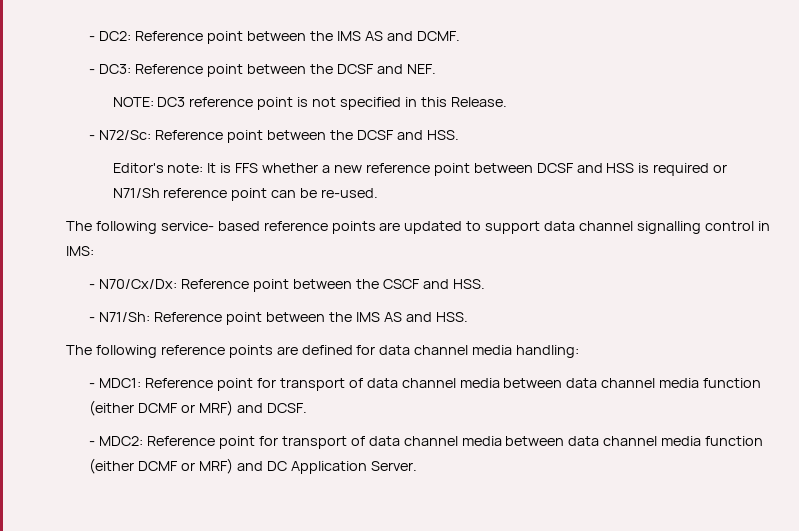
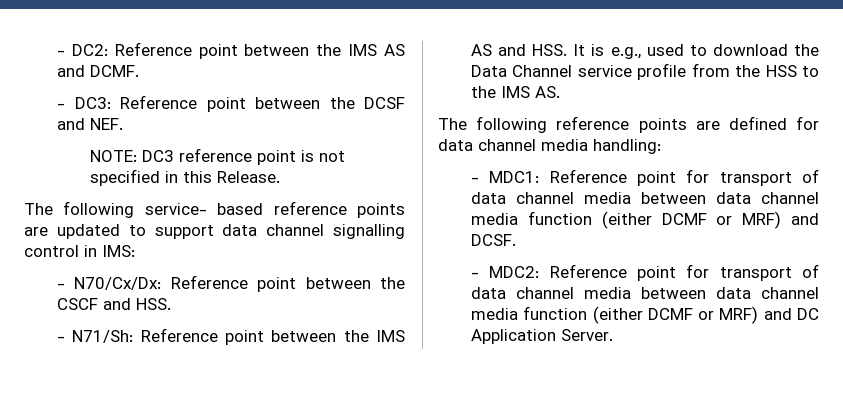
- - N72/Sc: Reference point between the DCSF and HSS.
- Editor's note: It is FFS whether a new reference point between DCSF and HSS is required or N71/Sh reference point can be re-used.
- - N71/Sh: Reference point between the IMS AS and HSS.
+ - N71/Sh: Reference point between the IMS AS and HSS. It is e.g., used to download the Data Channel service profile from the HSS to the IMS AS.

